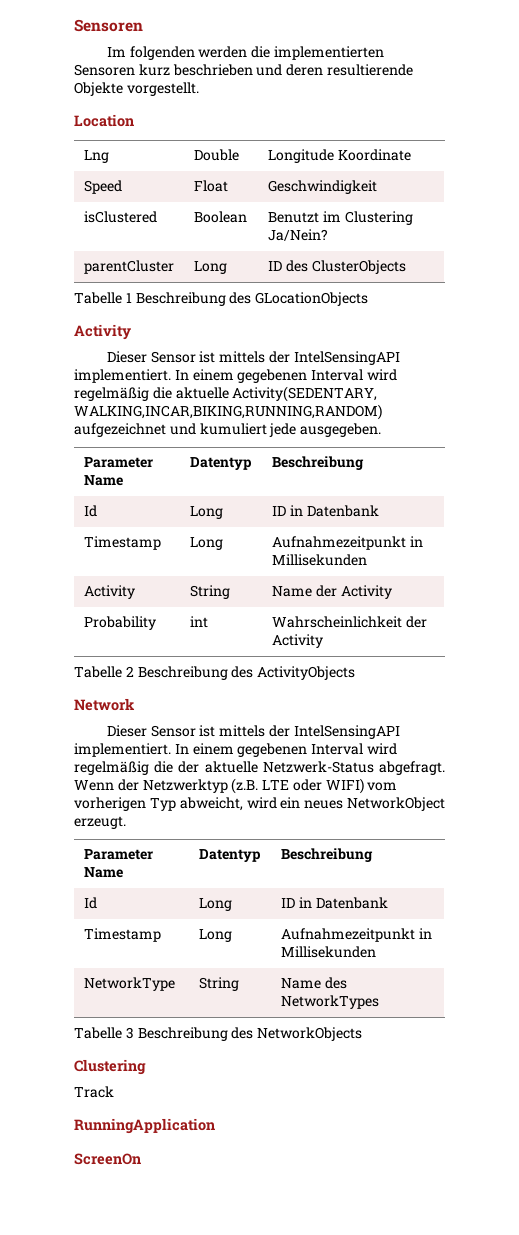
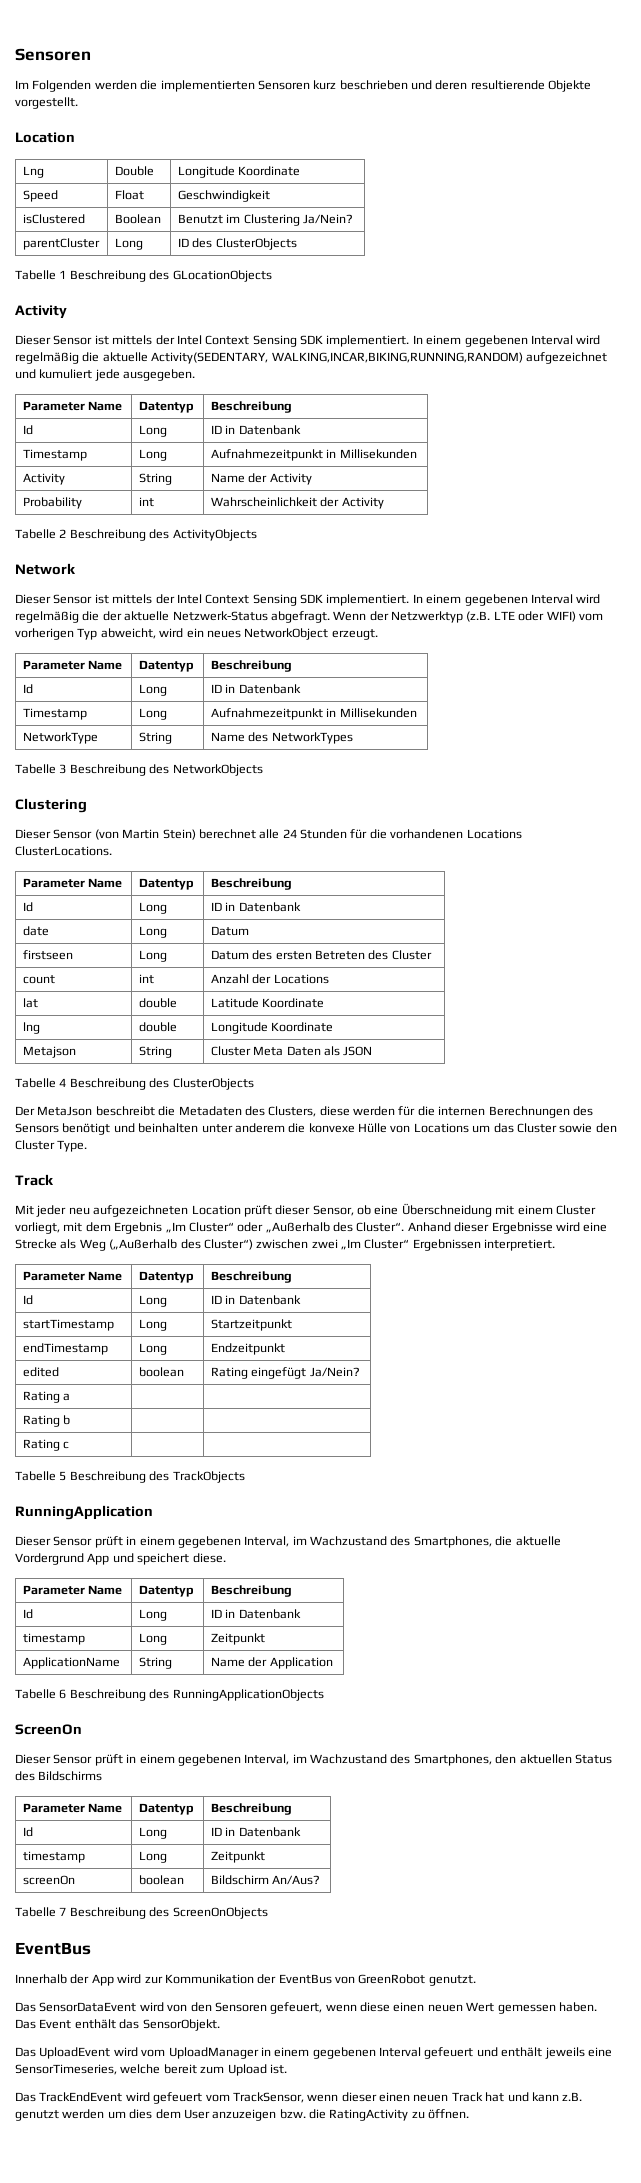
- Im folgenden werden die implementierten Sensoren kurz beschrieben und deren resultierende Objekte vorgestellt.
+ Im Folgenden werden die implementierten Sensoren kurz beschrieben und deren resultierende Objekte vorgestellt.
  Tabelle 1 Beschreibung des GLocationObjects
  Activity
- Dieser Sensor ist mittels der IntelSensingAPI implementiert.
+ Dieser Sensor ist mittels der Intel Context Sensing SDK implementiert.
  Network
- Dieser Sensor ist mittels der IntelSensingAPI implementiert.
+ Dieser Sensor ist mittels der Intel Context Sensing SDK implementiert.
+ Dieser Sensor (von Martin Stein) berechnet alle 24 Stunden für die vorhandenen Locations ClusterLocations.
+ Parameter Name | Datentyp | Beschreibung
+ Id | Long | ID in Datenbank
+ date | Long | Datum
+ firstseen | Long | Datum des ersten Betreten des Cluster
+ count | int | Anzahl der Locations
+ lat | double | Latitude Koordinate
+ lng | double | Longitude Koordinate
+ Metajson | String | Cluster Meta Daten als JSON
+ Tabelle 4 Beschreibung des ClusterObjects
+ Der MetaJson beschreibt die Metadaten des Clusters, diese werden für die internen Berechnungen des Sensors benötigt und beinhalten unter anderem die konvexe Hülle von Locations um das Cluster sowie den Cluster Type.
  Track
+ Mit jeder neu aufgezeichneten Location prüft dieser Sensor, ob eine Überschneidung mit einem Cluster vorliegt, mit dem Ergebnis „Im Cluster“ oder „Außerhalb des Cluster“. Anhand dieser Ergebnisse wird eine Strecke als Weg („Außerhalb des Cluster“) zwischen zwei „Im Cluster“ Ergebnissen interpretiert.
+ Parameter Name | Datentyp | Beschreibung
+ Id | Long | ID in Datenbank
+ startTimestamp | Long | Startzeitpunkt
+ endTimestamp | Long | Endzeitpunkt
+ edited | boolean | Rating eingefügt Ja/Nein?
+ Rating a | |
+ Rating b | |
+ Rating c | |
+ Tabelle 5 Beschreibung des TrackObjects
  RunningApplication
+ Dieser Sensor prüft in einem gegebenen Interval, im Wachzustand des Smartphones, die aktuelle Vordergrund App und speichert diese.
+ Parameter Name | Datentyp | Beschreibung
+ Id | Long | ID in Datenbank
+ timestamp | Long | Zeitpunkt
+ ApplicationName | String | Name der Application
+ Tabelle 6 Beschreibung des RunningApplicationObjects
  ScreenOn
+ Dieser Sensor prüft in einem gegebenen Interval, im Wachzustand des Smartphones, den aktuellen Status des Bildschirms
+ Parameter Name | Datentyp | Beschreibung
+ Id | Long | ID in Datenbank
+ timestamp | Long | Zeitpunkt
+ screenOn | boolean | Bildschirm An/Aus?
+ Tabelle 7 Beschreibung des ScreenOnObjects
+ EventBus
+ Innerhalb der App wird zur Kommunikation der EventBus von GreenRobot genutzt.
+ Das SensorDataEvent wird von den Sensoren gefeuert, wenn diese einen neuen Wert gemessen haben. Das Event enthält das SensorObjekt.
+ Das UploadEvent wird vom UploadManager in einem gegebenen Interval gefeuert und enthält jeweils eine SensorTimeseries, welche bereit zum Upload ist.
+ Das TrackEndEvent wird gefeuert vom TrackSensor, wenn dieser einen neuen Track hat und kann z.B. genutzt werden um dies dem User anzuzeigen bzw. die RatingActivity zu öffnen.

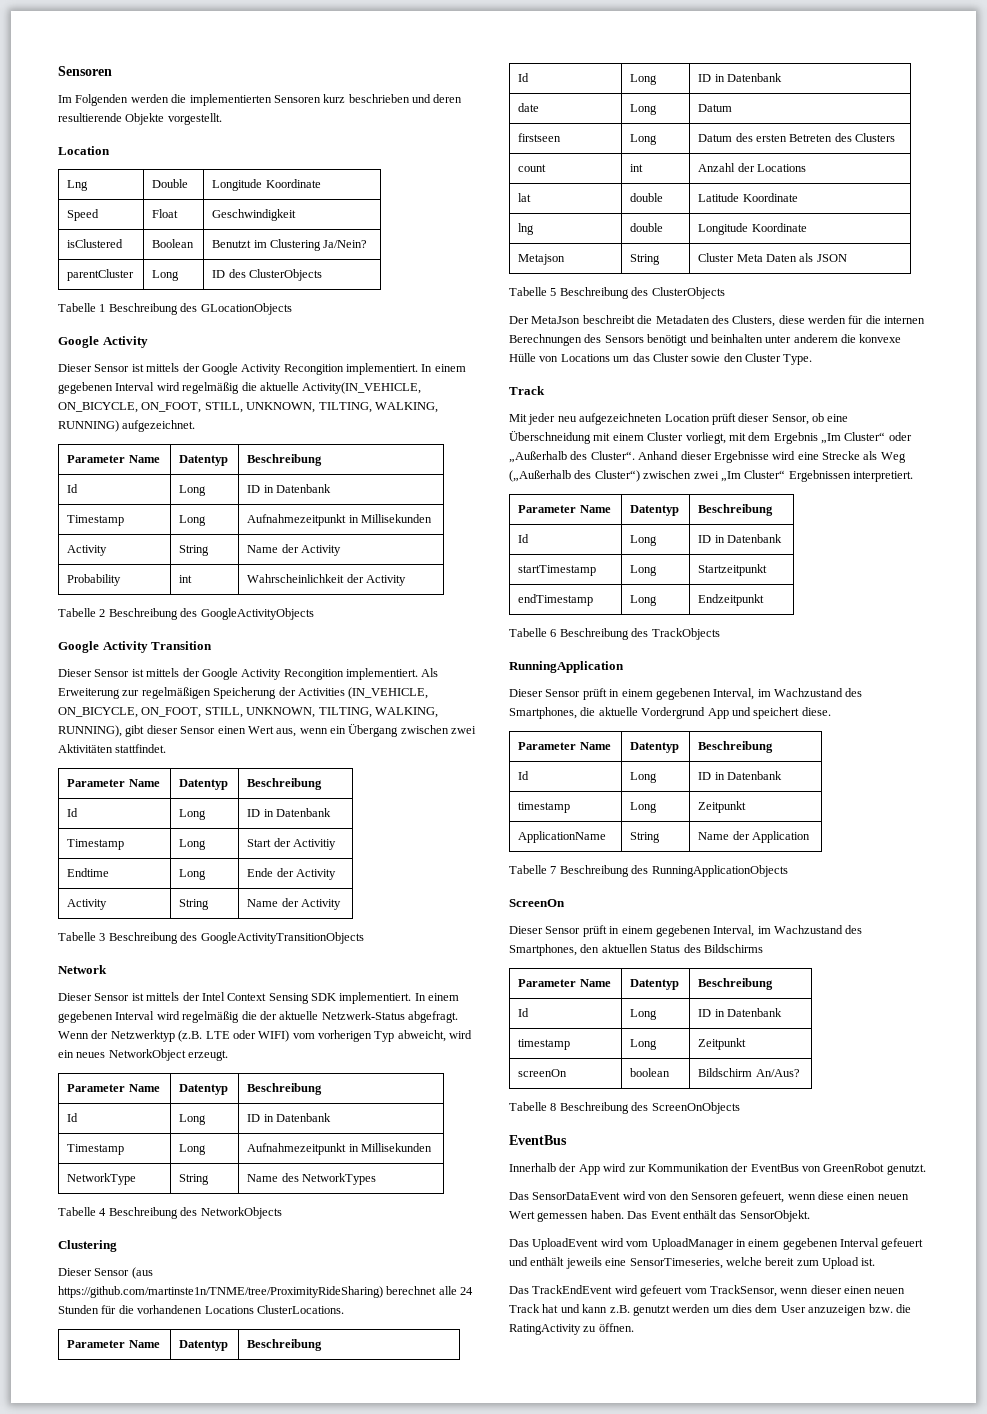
  Tabelle 1 Beschreibung des GLocationObjects
- Activity
- Dieser Sensor ist mittels der Intel Context Sensing SDK implementiert.
+ Google Activity
+ Dieser Sensor ist mittels der Google Activity Recongition implementiert.
- In einem gegebenen Interval wird regelmäßig die aktuelle Activity(SEDENTARY, WALKING,INCAR,BIKING,RUNNING,RANDOM) aufgezeichnet und kumuliert jede ausgegeben.
+ In einem gegebenen Interval wird regelmäßig die aktuelle Activity(IN_VEHICLE, ON_BICYCLE, ON_FOOT, STILL, UNKNOWN, TILTING, WALKING, RUNNING) aufgezeichnet.
- Tabelle 2 Beschreibung des ActivityObjects
+ Tabelle 2 Beschreibung des GoogleActivityObjects
+ Google Activity Transition
+ Dieser Sensor ist mittels der Google Activity Recongition implementiert. Als Erweiterung zur regelmäßigen Speicherung der Activities (IN_VEHICLE, ON_BICYCLE, ON_FOOT, STILL, UNKNOWN, TILTING, WALKING, RUNNING), gibt dieser Sensor einen Wert aus, wenn ein Übergang zwischen zwei Aktivitäten stattfindet.
+ Parameter Name | Datentyp | Beschreibung
+ Id | Long | ID in Datenbank
+ Timestamp | Long | Start der Activitiy
+ Endtime | Long | Ende der Activity
+ Activity | String | Name der Activity
+ Tabelle 3 Beschreibung des GoogleActivityTransitionObjects
- Tabelle 3 Beschreibung des NetworkObjects
+ Tabelle 4 Beschreibung des NetworkObjects
- Dieser Sensor (von Martin Stein) berechnet alle 24 Stunden für die vorhandenen Locations ClusterLocations.
+ Dieser Sensor (aus https://github.com/martinste1n/TNME/tree/ProximityRideSharing) berechnet alle 24 Stunden für die vorhandenen Locations ClusterLocations.
- firstseen | Long | Datum des ersten Betreten des Cluster
+ firstseen | Long | Datum des ersten Betreten des Clusters
- Tabelle 4 Beschreibung des ClusterObjects
+ Tabelle 5 Beschreibung des ClusterObjects
- edited | boolean | Rating eingefügt Ja/Nein?
- Rating a | |
- Rating b | |
- Rating c | |
- Tabelle 5 Beschreibung des TrackObjects
+ Tabelle 6 Beschreibung des TrackObjects
- Tabelle 6 Beschreibung des RunningApplicationObjects
+ Tabelle 7 Beschreibung des RunningApplicationObjects
- Tabelle 7 Beschreibung des ScreenOnObjects
+ Tabelle 8 Beschreibung des ScreenOnObjects

